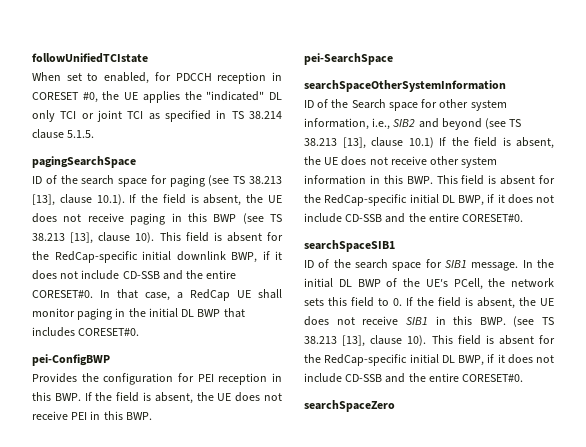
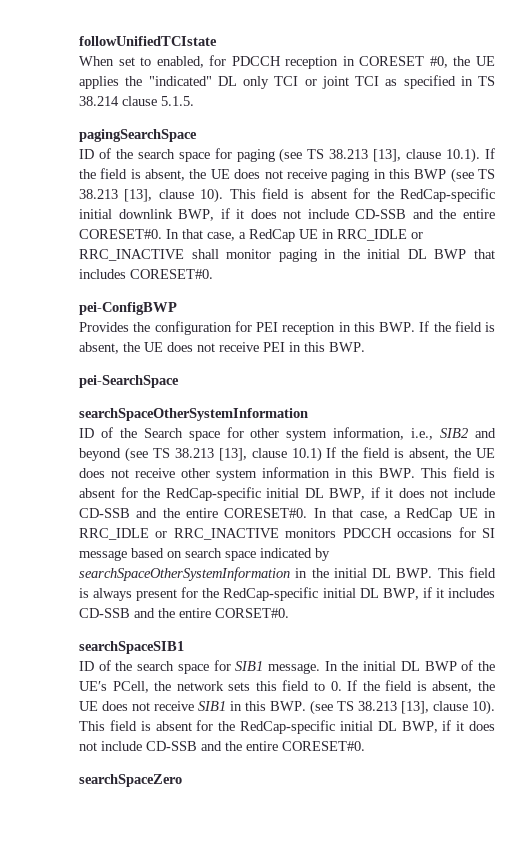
- In that case, a RedCap UE shall monitor paging in the initial DL BWP that includes CORESET#0.
+ In that case, a RedCap UE in RRC_IDLE or RRC_INACTIVE shall monitor paging in the initial DL BWP that includes CORESET#0.
+ In that case, a RedCap UE in RRC_IDLE or RRC_INACTIVE monitors PDCCH occasions for SI message based on search space indicated by searchSpaceOtherSystemInformation in the initial DL BWP. This field is always present for the RedCap-specific initial DL BWP, if it includes CD-SSB and the entire CORSET#0.

